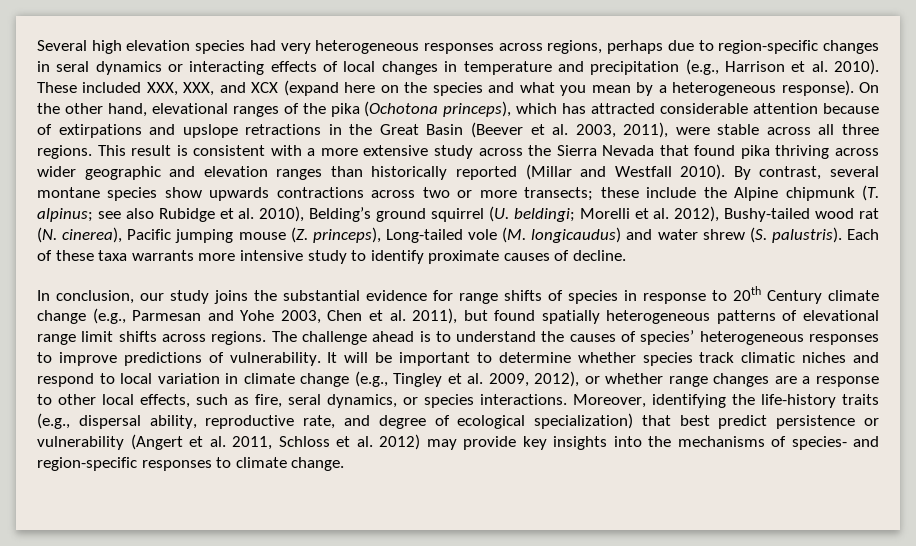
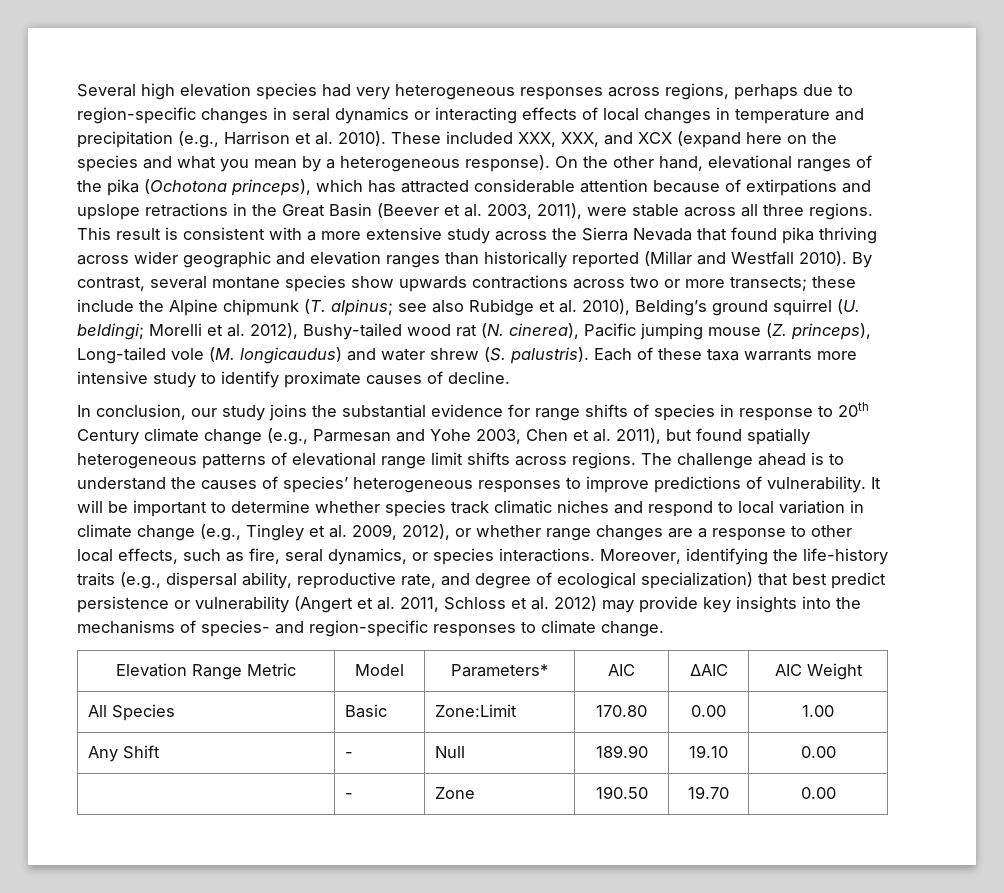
+ Elevation Range Metric | Model | Parameters* | AIC | ΔAIC | AIC Weight
+ All Species | Basic | Zone:Limit | 170.80 | 0.00 | 1.00
+ Any Shift | - | Null | 189.90 | 19.10 | 0.00
+ | - | Zone | 190.50 | 19.70 | 0.00

